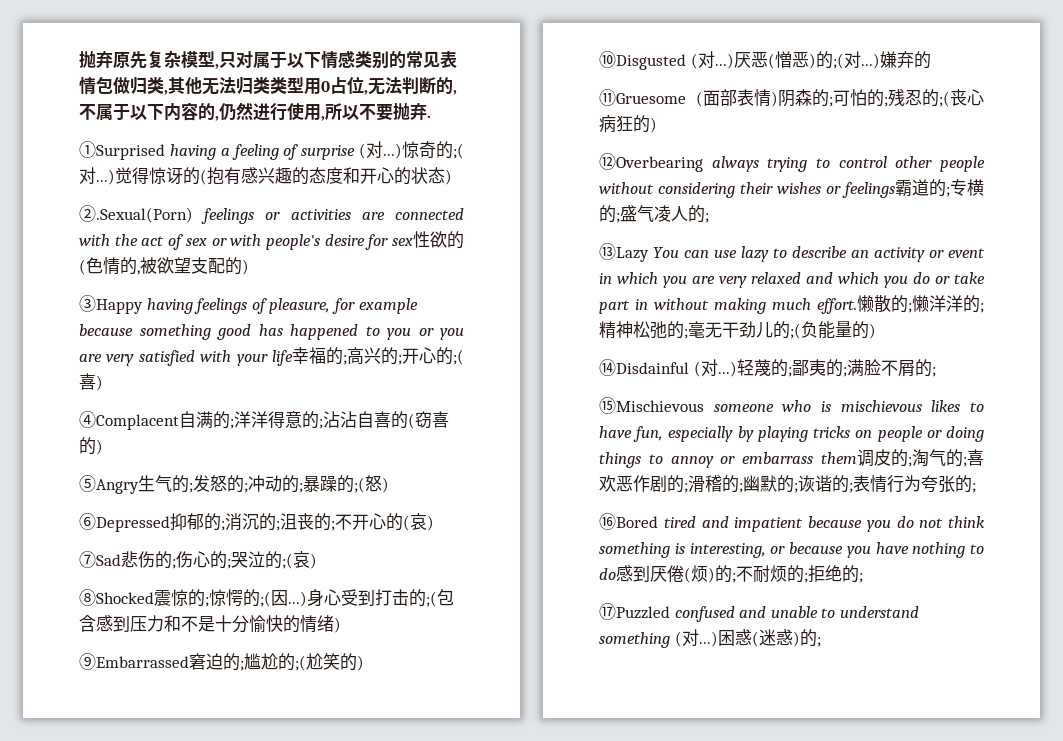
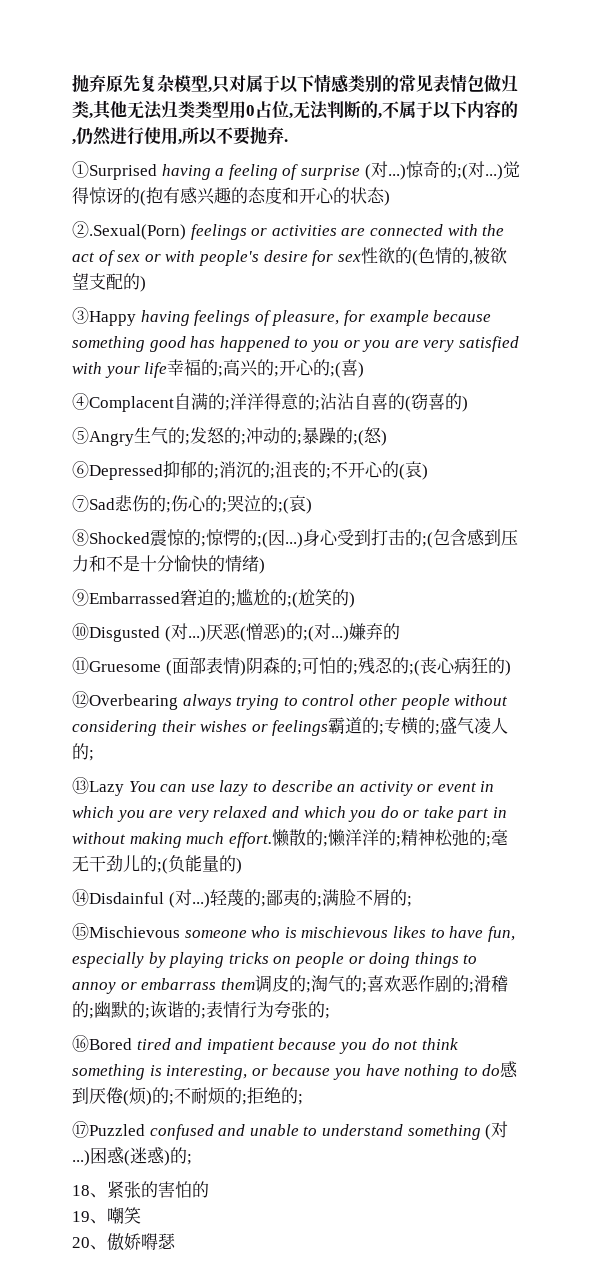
+ 18、紧张的害怕的
+ 19、嘲笑
+ 20、傲娇嘚瑟

